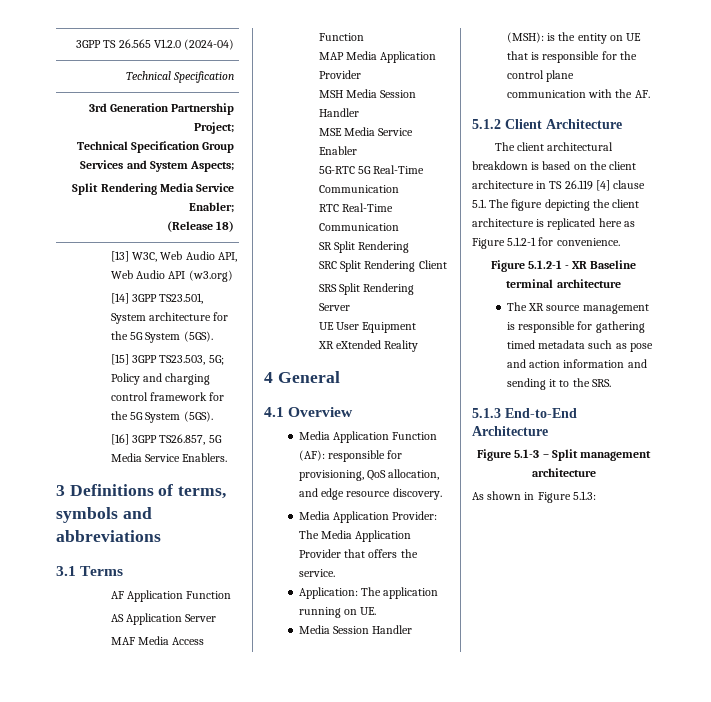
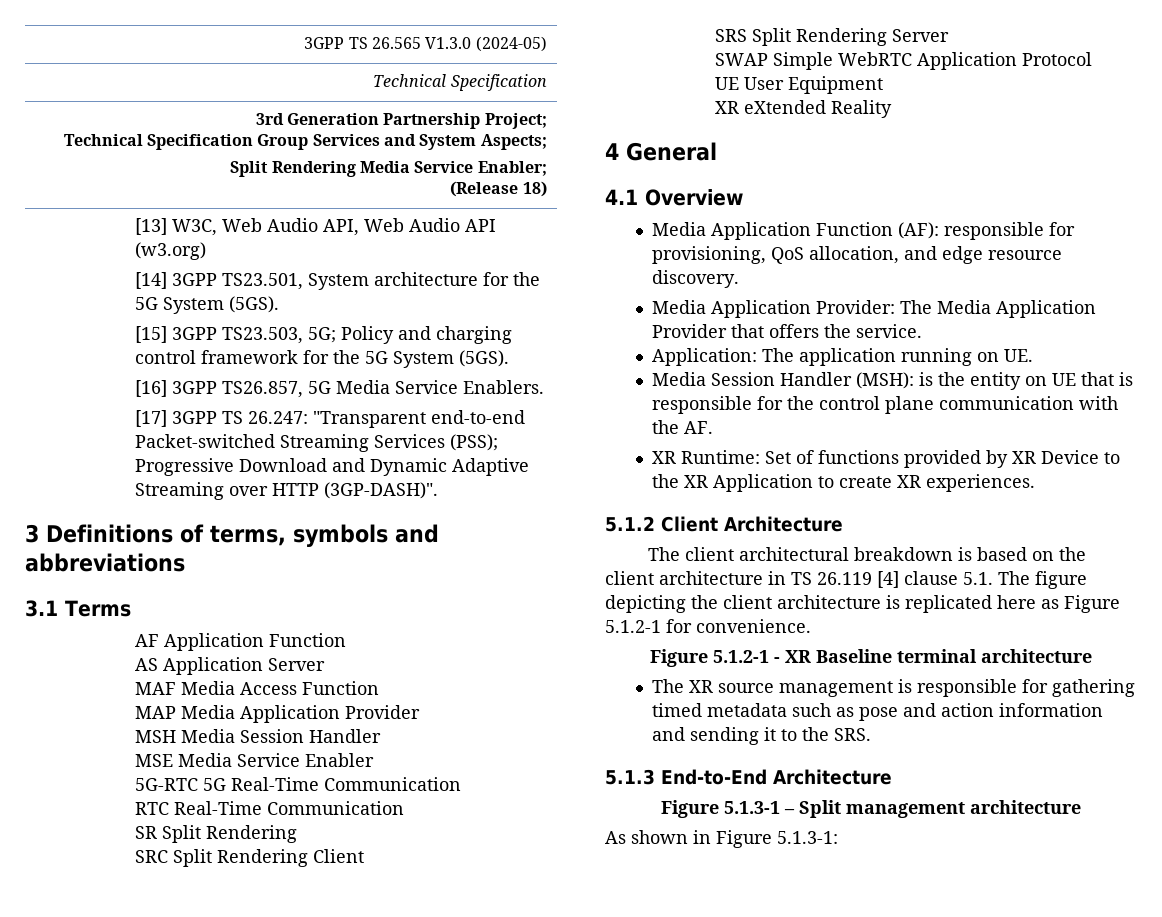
- 3GPP TS 26.565 V1.2.0 (2024-04)
+ 3GPP TS 26.565 V1.3.0 (2024-05)
+ [17] 3GPP TS 26.247: "Transparent end-to-end Packet-switched Streaming Services (PSS); Progressive Download and Dynamic Adaptive Streaming over HTTP (3GP-DASH)".
+ SWAP Simple WebRTC Application Protocol
+ XR Runtime: Set of functions provided by XR Device to the XR Application to create XR experiences.
- Figure 5.1-3 – Split management architecture
+ Figure 5.1.3-1 – Split management architecture
- As shown in Figure 5.1.3:
+ As shown in Figure 5.1.3-1:

